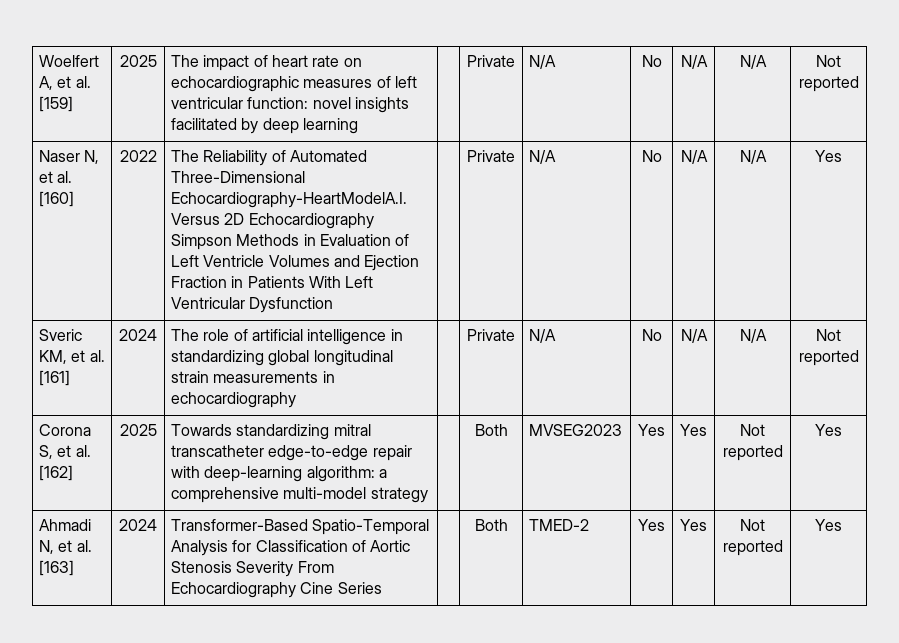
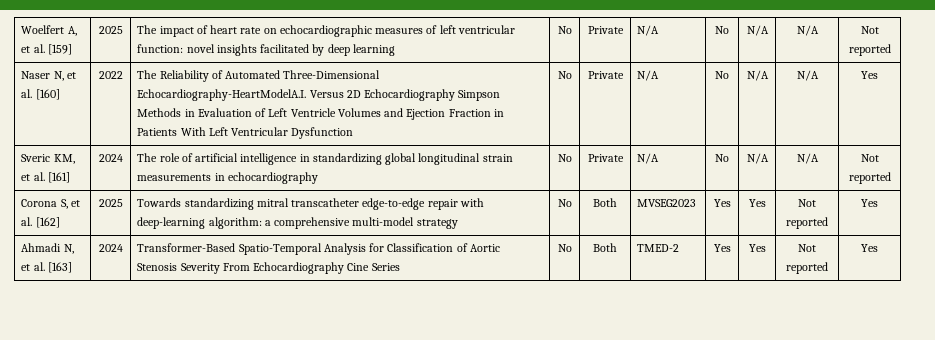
- Woelfert A, et al. [159] | 2025 | The impact of heart rate on echocardiographic measures of left ventricular function: novel insights facilitated by deep learning | | Private | N/A | No | N/A | N/A | Not reported
+ Woelfert A, et al. [159] | 2025 | The impact of heart rate on echocardiographic measures of left ventricular function: novel insights facilitated by deep learning | No | Private | N/A | No | N/A | N/A | Not reported
- Naser N, et al. [160] | 2022 | The Reliability of Automated Three-Dimensional Echocardiography-HeartModelA.I. Versus 2D Echocardiography Simpson Methods in Evaluation of Left Ventricle Volumes and Ejection Fraction in Patients With Left Ventricular Dysfunction | | Private | N/A | No | N/A | N/A | Yes
+ Naser N, et al. [160] | 2022 | The Reliability of Automated Three-Dimensional Echocardiography-HeartModelA.I. Versus 2D Echocardiography Simpson Methods in Evaluation of Left Ventricle Volumes and Ejection Fraction in Patients With Left Ventricular Dysfunction | No | Private | N/A | No | N/A | N/A | Yes
- Sveric KM, et al. [161] | 2024 | The role of artificial intelligence in standardizing global longitudinal strain measurements in echocardiography | | Private | N/A | No | N/A | N/A | Not reported
+ Sveric KM, et al. [161] | 2024 | The role of artificial intelligence in standardizing global longitudinal strain measurements in echocardiography | No | Private | N/A | No | N/A | N/A | Not reported
- Corona S, et al. [162] | 2025 | Towards standardizing mitral transcatheter edge-to-edge repair with deep-learning algorithm: a comprehensive multi-model strategy | | Both | MVSEG2023 | Yes | Yes | Not reported | Yes
+ Corona S, et al. [162] | 2025 | Towards standardizing mitral transcatheter edge-to-edge repair with deep-learning algorithm: a comprehensive multi-model strategy | No | Both | MVSEG2023 | Yes | Yes | Not reported | Yes
- Ahmadi N, et al. [163] | 2024 | Transformer-Based Spatio-Temporal Analysis for Classification of Aortic Stenosis Severity From Echocardiography Cine Series | | Both | TMED-2 | Yes | Yes | Not reported | Yes
+ Ahmadi N, et al. [163] | 2024 | Transformer-Based Spatio-Temporal Analysis for Classification of Aortic Stenosis Severity From Echocardiography Cine Series | No | Both | TMED-2 | Yes | Yes | Not reported | Yes

